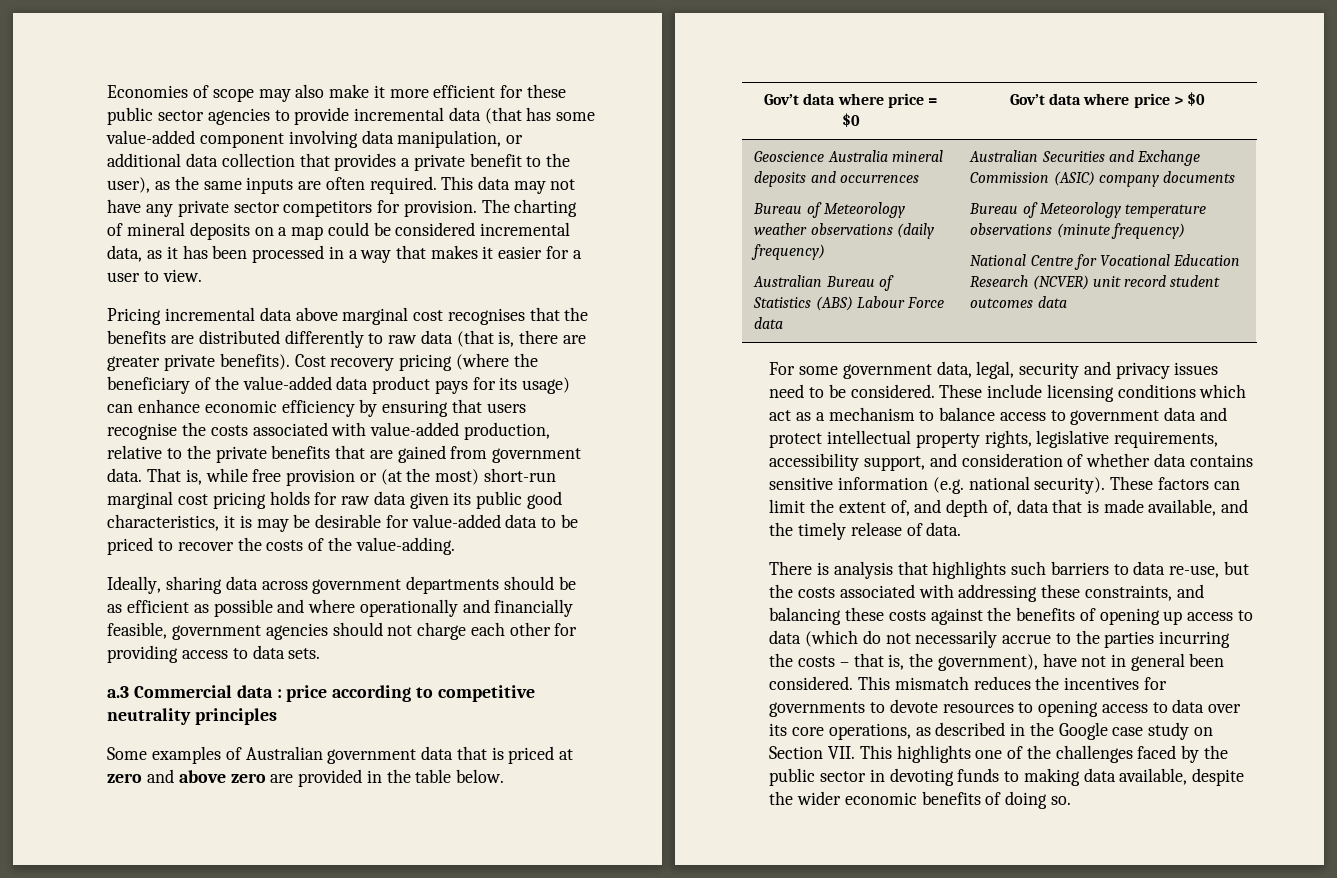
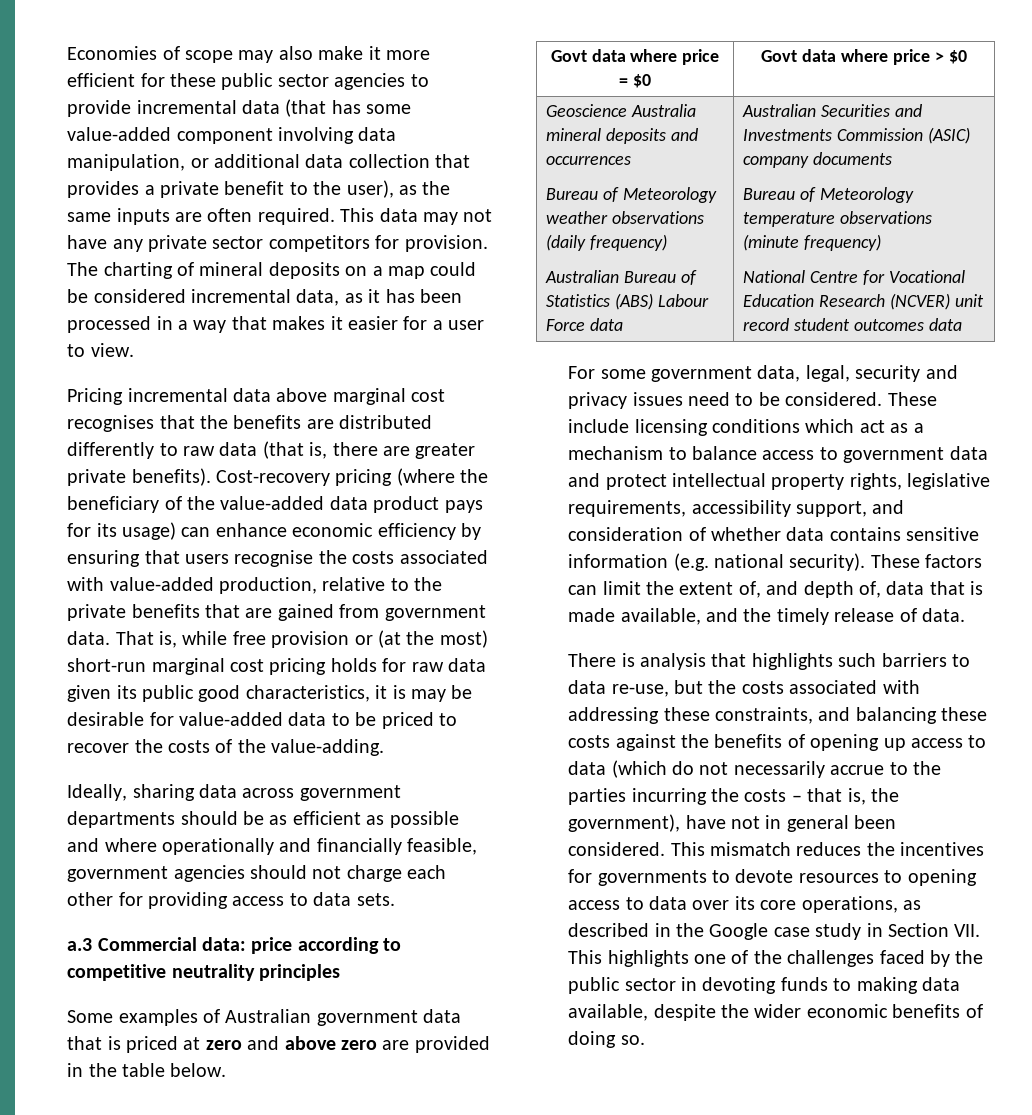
- Cost recovery pricing (where the beneficiary of the value-added data product pays for its usage) can enhance economic efficiency by ensuring that users recognise the costs associated with value-added production, relative to the private benefits that are gained from government data.
+ Cost-recovery pricing (where the beneficiary of the value-added data product pays for its usage) can enhance economic efficiency by ensuring that users recognise the costs associated with value-added production, relative to the private benefits that are gained from government data.
- a.3 Commercial data : price according to competitive neutrality principles
+ a.3 Commercial data: price according to competitive neutrality principles
- Gov’t data where price = $0 | Gov’t data where price > $0
+ Govt data where price = $0 | Govt data where price > $0
- Australian Securities and Exchange Commission (ASIC) company documents
+ Australian Securities and Investments Commission (ASIC) company documents
- This mismatch reduces the incentives for governments to devote resources to opening access to data over its core operations, as described in the Google case study on Section VII. This highlights one of the challenges faced by the public sector in devoting funds to making data available, despite the wider economic benefits of doing so.
+ This mismatch reduces the incentives for governments to devote resources to opening access to data over its core operations, as described in the Google case study in Section VII. This highlights one of the challenges faced by the public sector in devoting funds to making data available, despite the wider economic benefits of doing so.

